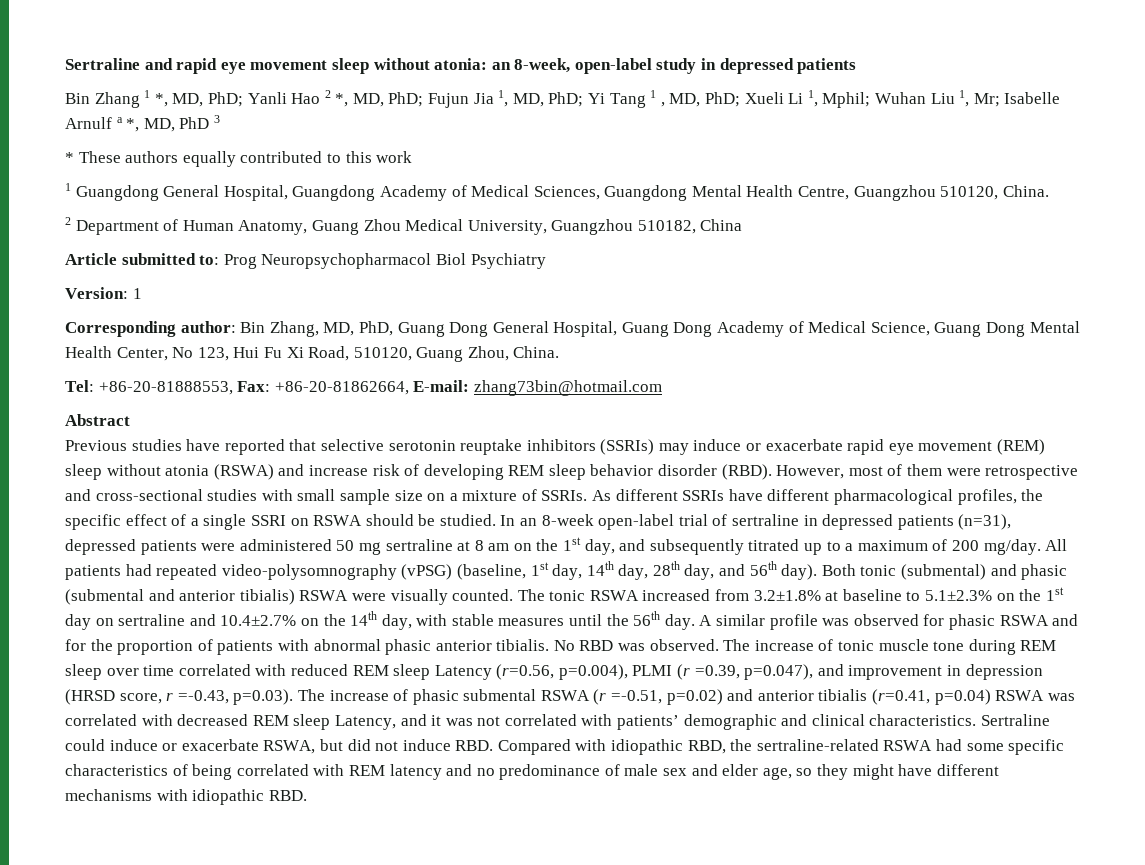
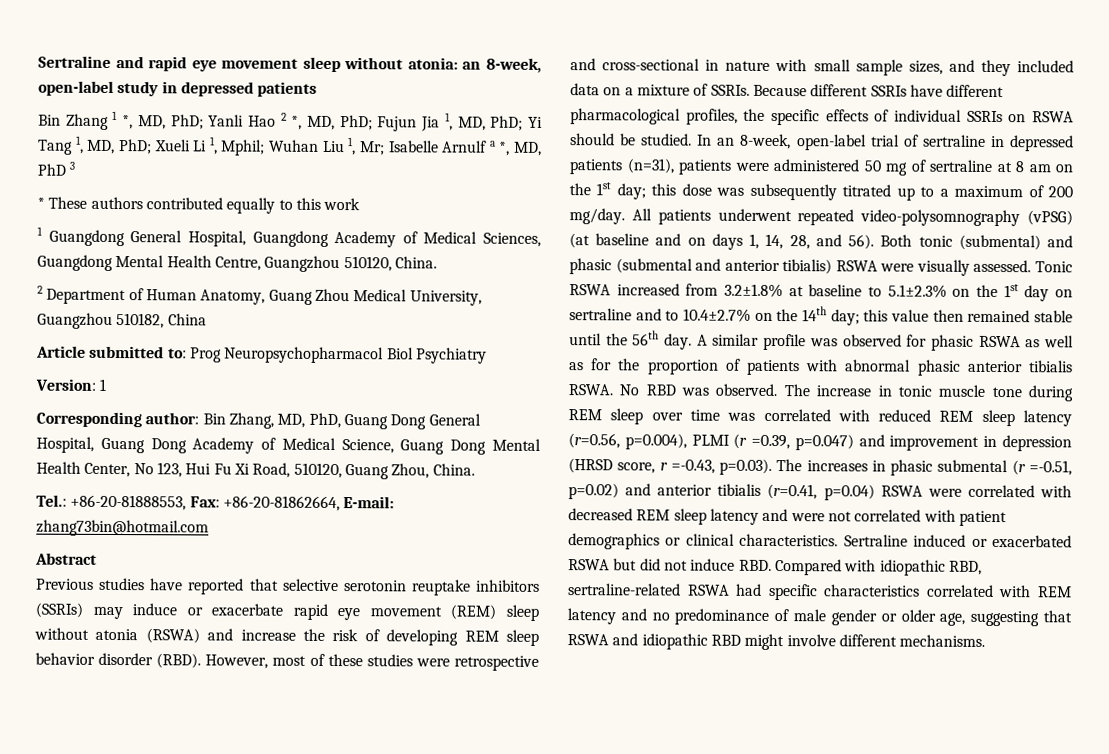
- Bin Zhang 1 *, MD, PhD; Yanli Hao 2 *, MD, PhD; Fujun Jia 1, MD, PhD; Yi Tang 1 , MD, PhD; Xueli Li 1, Mphil; Wuhan Liu 1, Mr; Isabelle Arnulf a *, MD, PhD 3
+ Bin Zhang 1 *, MD, PhD; Yanli Hao 2 *, MD, PhD; Fujun Jia 1, MD, PhD; Yi Tang 1, MD, PhD; Xueli Li 1, Mphil; Wuhan Liu 1, Mr; Isabelle Arnulf a *, MD, PhD 3
- * These authors equally contributed to this work
+ * These authors contributed equally to this work
- Tel: +86-20-81888553, Fax: +86-20-81862664, E-mail: zhang73bin@hotmail.com
+ Tel.: +86-20-81888553, Fax: +86-20-81862664, E-mail: zhang73bin@hotmail.com
- Previous studies have reported that selective serotonin reuptake inhibitors (SSRIs) may induce or exacerbate rapid eye movement (REM) sleep without atonia (RSWA) and increase risk of developing REM sleep behavior disorder (RBD).
+ Previous studies have reported that selective serotonin reuptake inhibitors (SSRIs) may induce or exacerbate rapid eye movement (REM) sleep without atonia (RSWA) and increase the risk of developing REM sleep behavior disorder (RBD).
- However, most of them were retrospective and cross-sectional studies with small sample size on a mixture of SSRIs.
+ However, most of these studies were retrospective and cross-sectional in nature with small sample sizes, and they included data on a mixture of SSRIs.
- As different SSRIs have different pharmacological profiles, the specific effect of a single SSRI on RSWA should be studied.
+ Because different SSRIs have different pharmacological profiles, the specific effects of individual SSRIs on RSWA should be studied.
- In an 8-week open-label trial of sertraline in depressed patients (n=31), depressed patients were administered 50 mg sertraline at 8 am on the 1st day, and subsequently titrated up to a maximum of 200 mg/day.
+ In an 8-week, open-label trial of sertraline in depressed patients (n=31), patients were administered 50 mg of sertraline at 8 am on the 1st day; this dose was subsequently titrated up to a maximum of 200 mg/day.
- All patients had repeated video-polysomnography (vPSG) (baseline, 1st day, 14th day, 28th day, and 56th day).
+ All patients underwent repeated video-polysomnography (vPSG) (at baseline and on days 1, 14, 28, and 56).
- Both tonic (submental) and phasic (submental and anterior tibialis) RSWA were visually counted. The tonic RSWA increased from 3.2±1.8% at baseline to 5.1±2.3% on the 1st day on sertraline and 10.4±2.7% on the 14th day, with stable measures until the 56th day.
+ Both tonic (submental) and phasic (submental and anterior tibialis) RSWA were visually assessed. Tonic RSWA increased from 3.2±1.8% at baseline to 5.1±2.3% on the 1st day on sertraline and to 10.4±2.7% on the 14th day; this value then remained stable until the 56th day.
- A similar profile was observed for phasic RSWA and for the proportion of patients with abnormal phasic anterior tibialis.
+ A similar profile was observed for phasic RSWA as well as for the proportion of patients with abnormal phasic anterior tibialis RSWA.
- The increase of tonic muscle tone during REM sleep over time correlated with reduced REM sleep Latency (r=0.56, p=0.004), PLMI (r =0.39, p=0.047), and improvement in depression (HRSD score, r =-0.43, p=0.03). The increase of phasic submental RSWA (r =-0.51, p=0.02) and anterior tibialis (r=0.41, p=0.04) RSWA was correlated with decreased REM sleep Latency, and it was not correlated with patients’ demographic and clinical characteristics. Sertraline could induce or exacerbate RSWA, but did not induce RBD. Compared with idiopathic RBD, the sertraline-related RSWA had some specific characteristics of being correlated with REM latency and no predominance of male sex and elder age, so they might have different mechanisms with idiopathic RBD.
+ The increase in tonic muscle tone during REM sleep over time was correlated with reduced REM sleep latency (r=0.56, p=0.004), PLMI (r =0.39, p=0.047) and improvement in depression (HRSD score, r =-0.43, p=0.03). The increases in phasic submental (r =-0.51, p=0.02) and anterior tibialis (r=0.41, p=0.04) RSWA were correlated with decreased REM sleep latency and were not correlated with patient demographics or clinical characteristics. Sertraline induced or exacerbated RSWA but did not induce RBD. Compared with idiopathic RBD, sertraline-related RSWA had specific characteristics correlated with REM latency and no predominance of male gender or older age, suggesting that RSWA and idiopathic RBD might involve different mechanisms.

